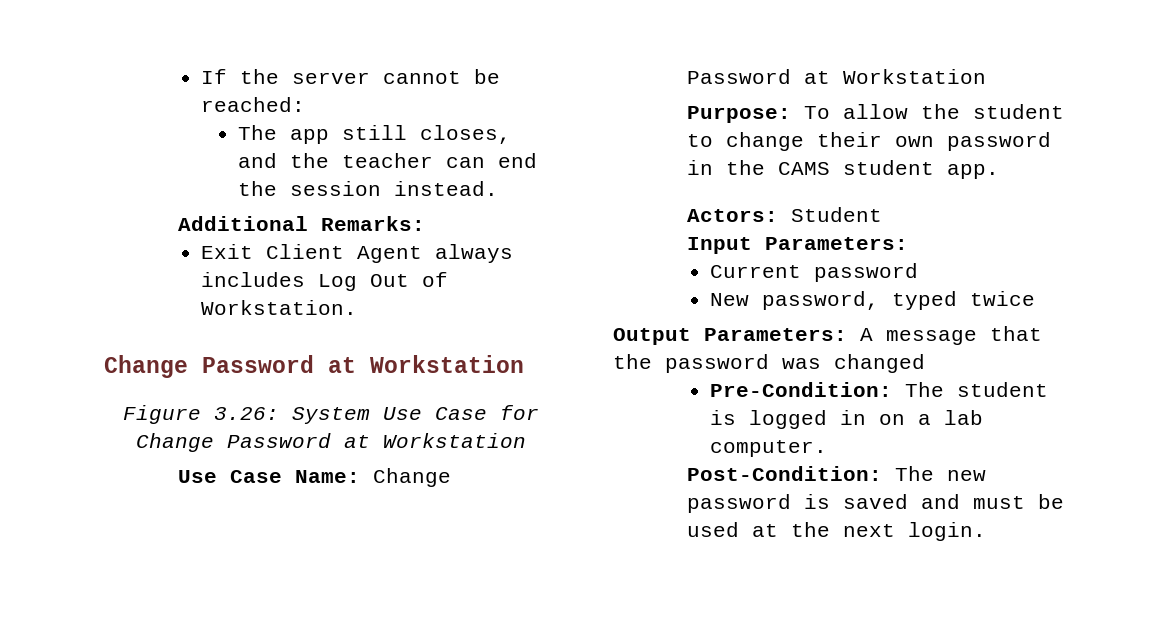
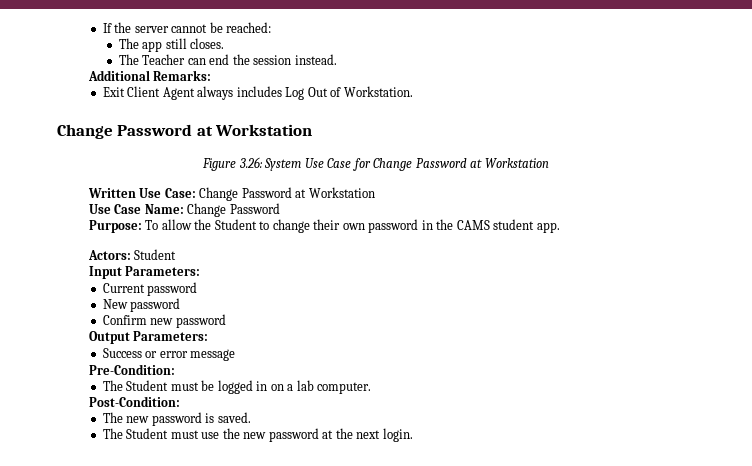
- The app still closes, and the teacher can end the session instead.
+ The app still closes.
+ The Teacher can end the session instead.
+ Written Use Case: Change Password at Workstation
- Use Case Name: Change Password at Workstation
+ Use Case Name: Change Password
- Purpose: To allow the student to change their own password in the CAMS student app.
+ Purpose: To allow the Student to change their own password in the CAMS student app.
- New password, typed twice
- Output Parameters: A message that the password was changed
- Pre-Condition: The student is logged in on a lab computer.
+ New password
+ Confirm new password
+ Output Parameters:
+ Success or error message
+ Pre-Condition:
+ The Student must be logged in on a lab computer.
- Post-Condition: The new password is saved and must be used at the next login.
+ Post-Condition:
+ The new password is saved.
+ The Student must use the new password at the next login.

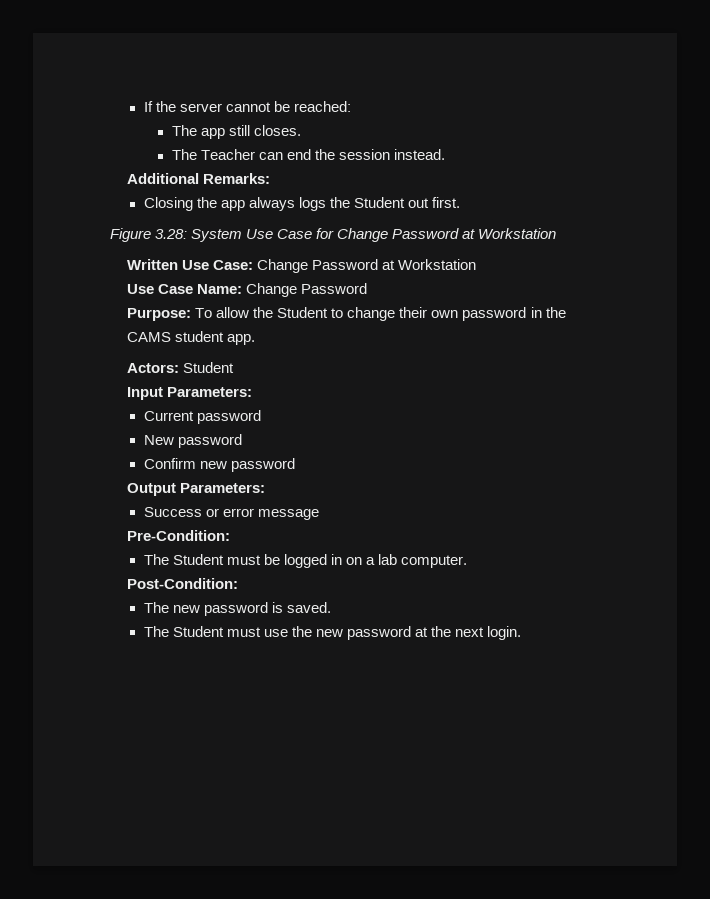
- Exit Client Agent always includes Log Out of Workstation.
- Change Password at Workstation
+ Closing the app always logs the Student out first.
- Figure 3.26: System Use Case for Change Password at Workstation
+ Figure 3.28: System Use Case for Change Password at Workstation

